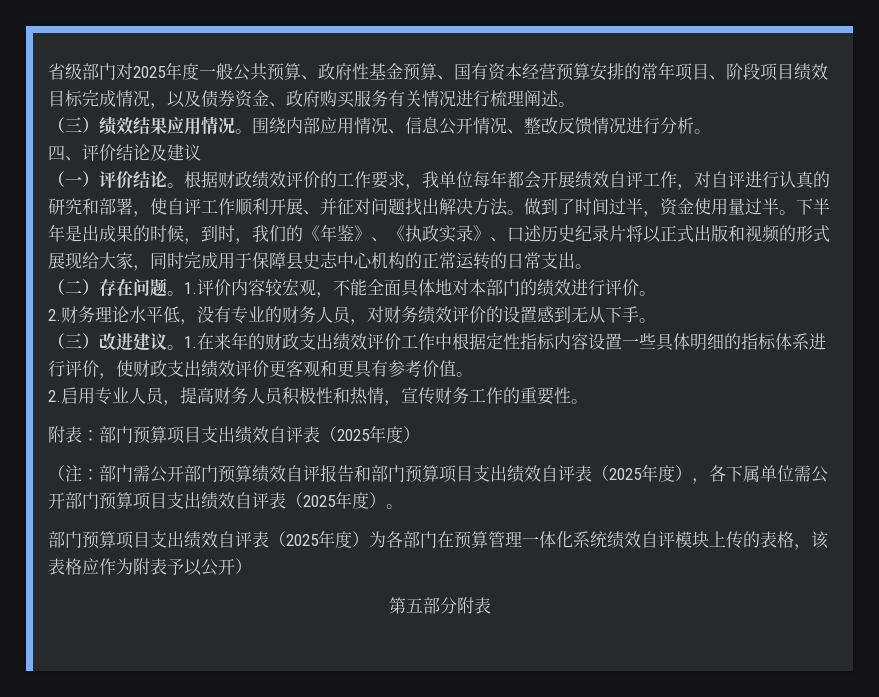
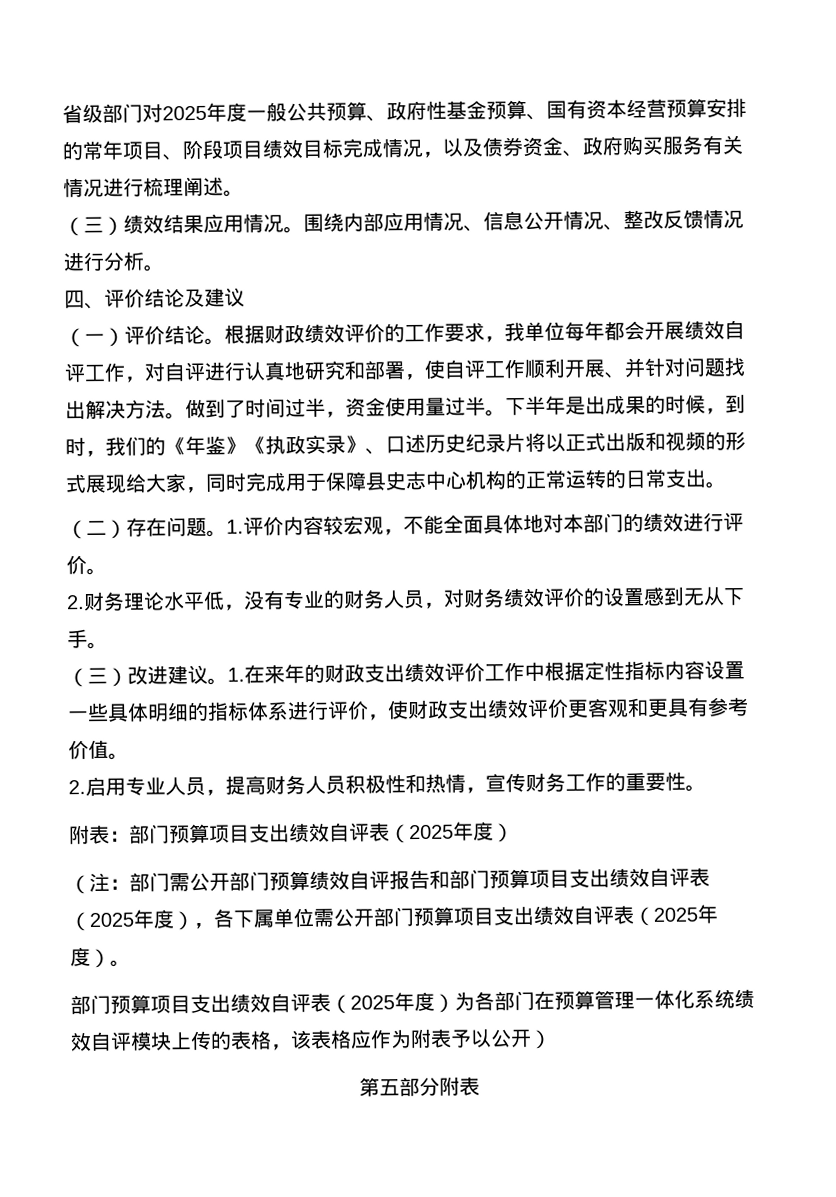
- 根据财政绩效评价的工作要求，我单位每年都会开展绩效自评工作，对自评进行认真的研究和部署，使自评工作顺利开展、并征对问题找出解决方法。
+ 根据财政绩效评价的工作要求，我单位每年都会开展绩效自评工作，对自评进行认真地研究和部署，使自评工作顺利开展、并针对问题找出解决方法。
- 下半年是出成果的时候，到时，我们的《年鉴》、《执政实录》、口述历史纪录片将以正式出版和视频的形式展现给大家，同时完成用于保障县史志中心机构的正常运转的日常支出。
+ 下半年是出成果的时候，到时，我们的《年鉴》《执政实录》、口述历史纪录片将以正式出版和视频的形式展现给大家，同时完成用于保障县史志中心机构的正常运转的日常支出。

